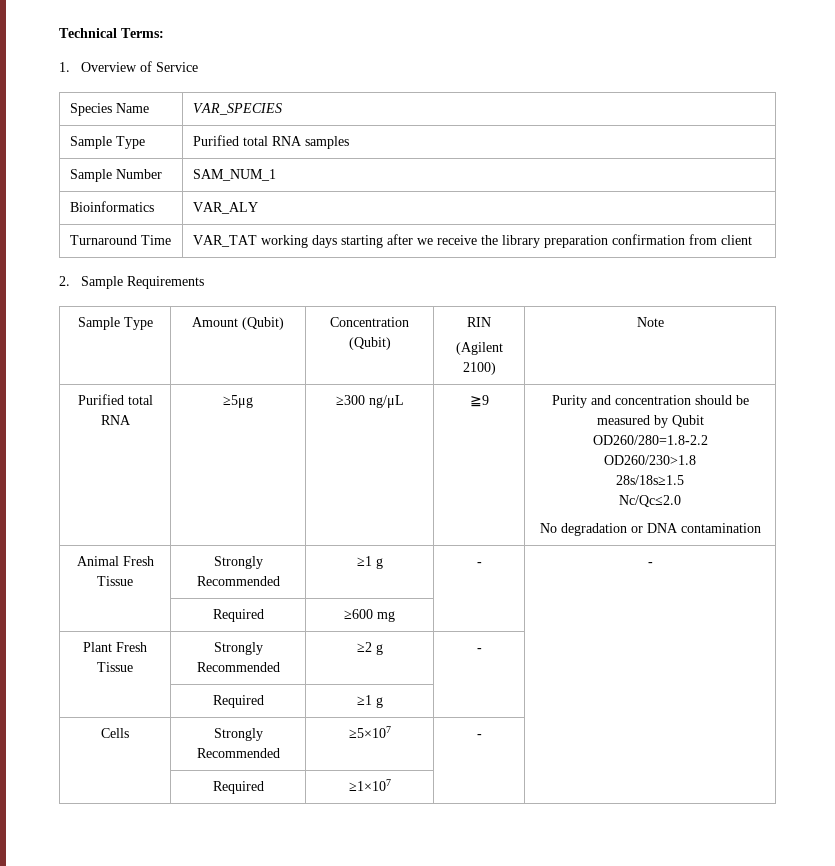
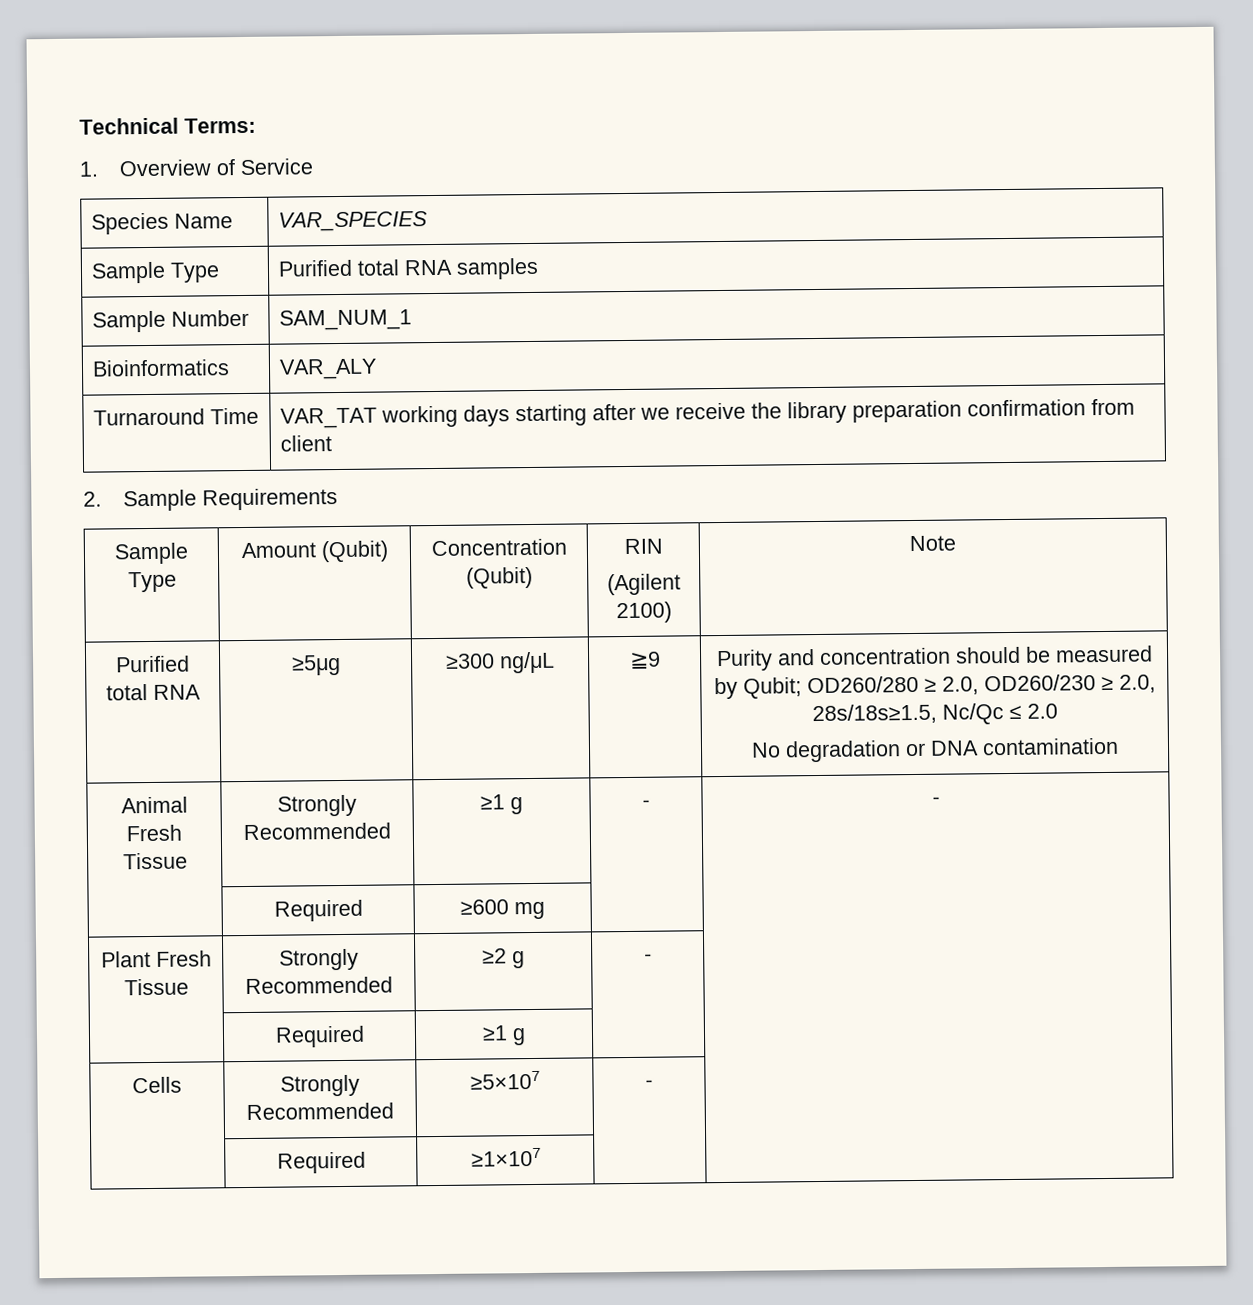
- Purified total RNA | ≥5μg | ≥300 ng/μL | ≧9 | Purity and concentration should be measured by Qubit
- OD260/280=1.8-2.2
- OD260/230>1.8
- 28s/18s≥1.5
- Nc/Qc≤2.0
+ Purified total RNA | ≥5μg | ≥300 ng/μL | ≧9 | Purity and concentration should be measured by Qubit; OD260/280 ≥ 2.0, OD260/230 ≥ 2.0, 28s/18s≥1.5, Nc/Qc ≤ 2.0

